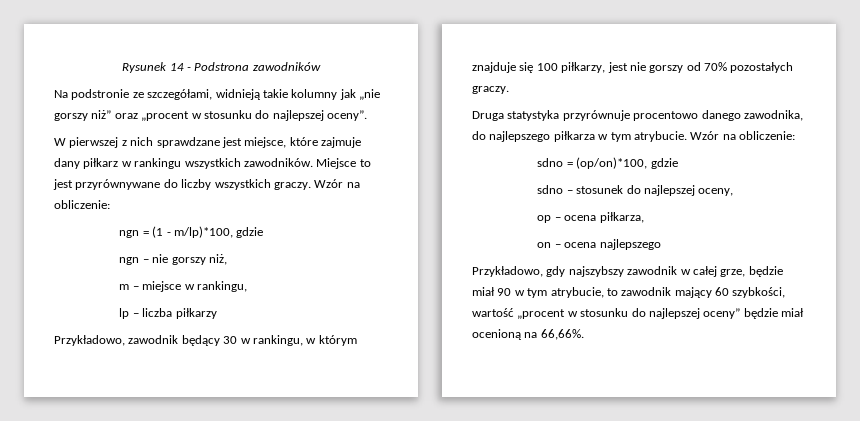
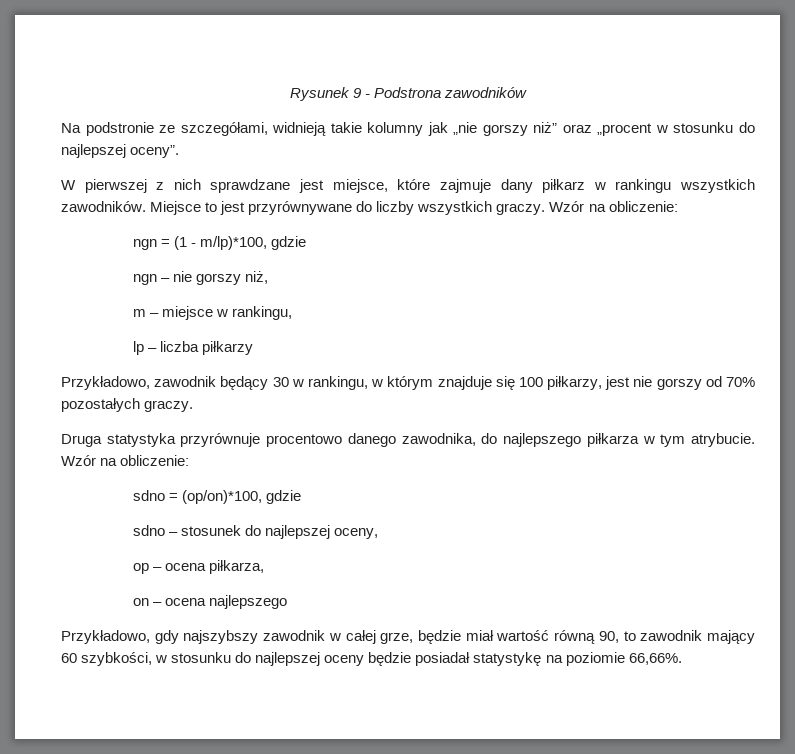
- Rysunek 14 - Podstrona zawodników
+ Rysunek 9 - Podstrona zawodników
- Przykładowo, gdy najszybszy zawodnik w całej grze, będzie miał 90 w tym atrybucie, to zawodnik mający 60 szybkości, wartość „procent w stosunku do najlepszej oceny” będzie miał ocenioną na 66,66%.
+ Przykładowo, gdy najszybszy zawodnik w całej grze, będzie miał wartość równą 90, to zawodnik mający 60 szybkości, w stosunku do najlepszej oceny będzie posiadał statystykę na poziomie 66,66%.

